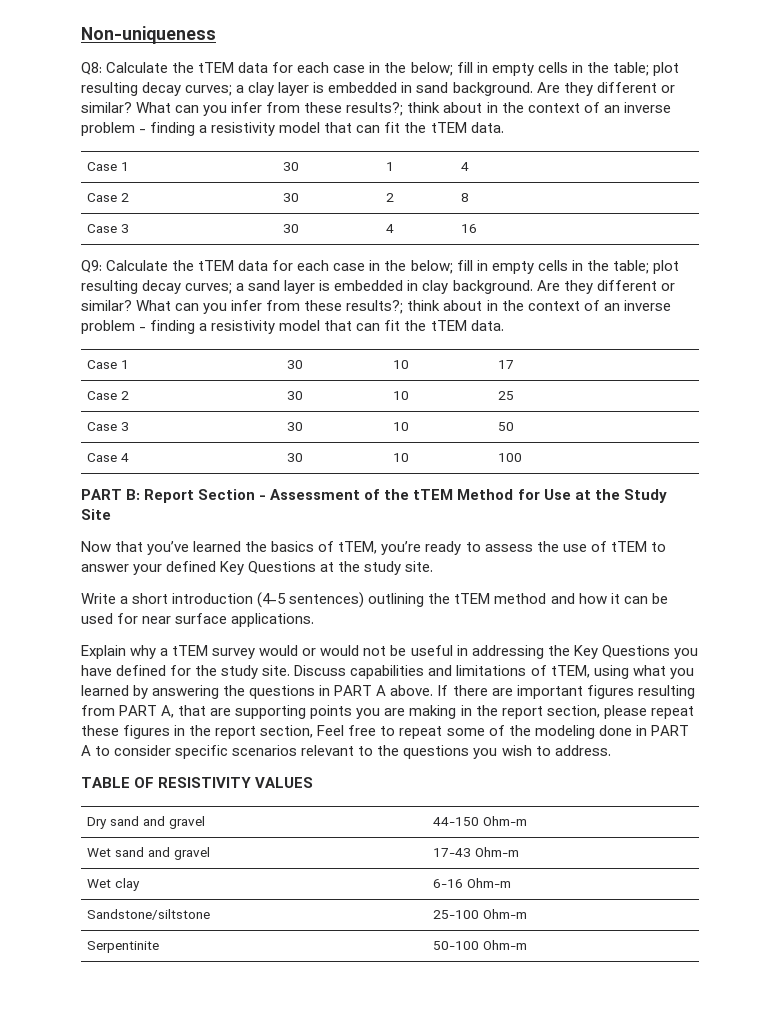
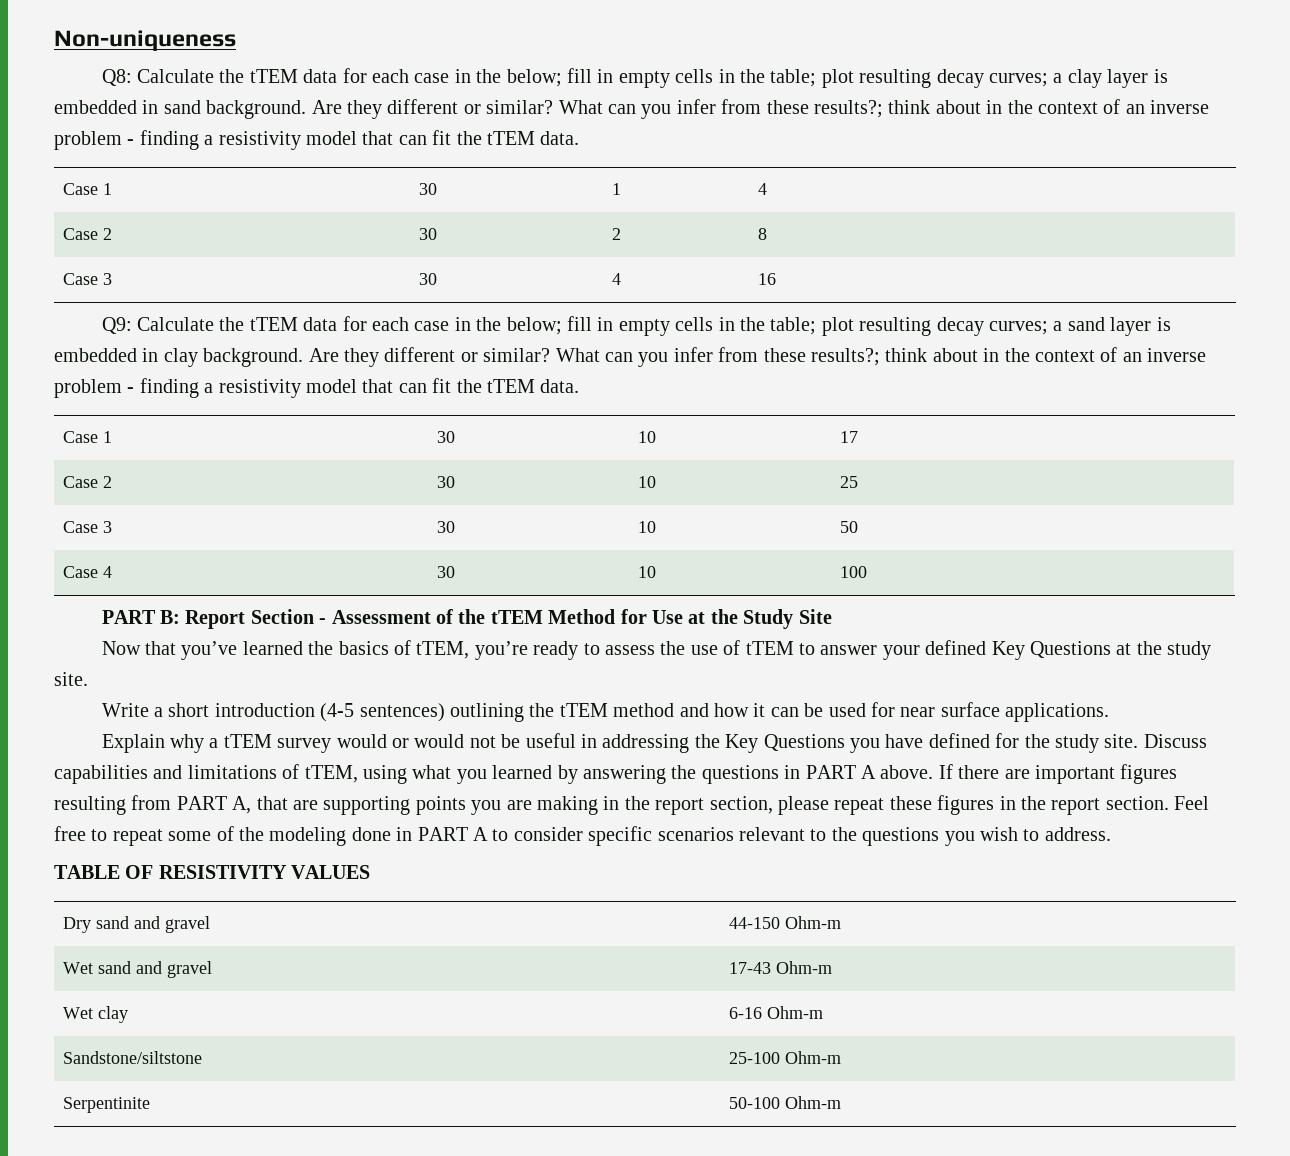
- If there are important figures resulting from PART A, that are supporting points you are making in the report section, please repeat these figures in the report section, Feel free to repeat some of the modeling done in PART A to consider specific scenarios relevant to the questions you wish to address.
+ If there are important figures resulting from PART A, that are supporting points you are making in the report section, please repeat these figures in the report section. Feel free to repeat some of the modeling done in PART A to consider specific scenarios relevant to the questions you wish to address.

